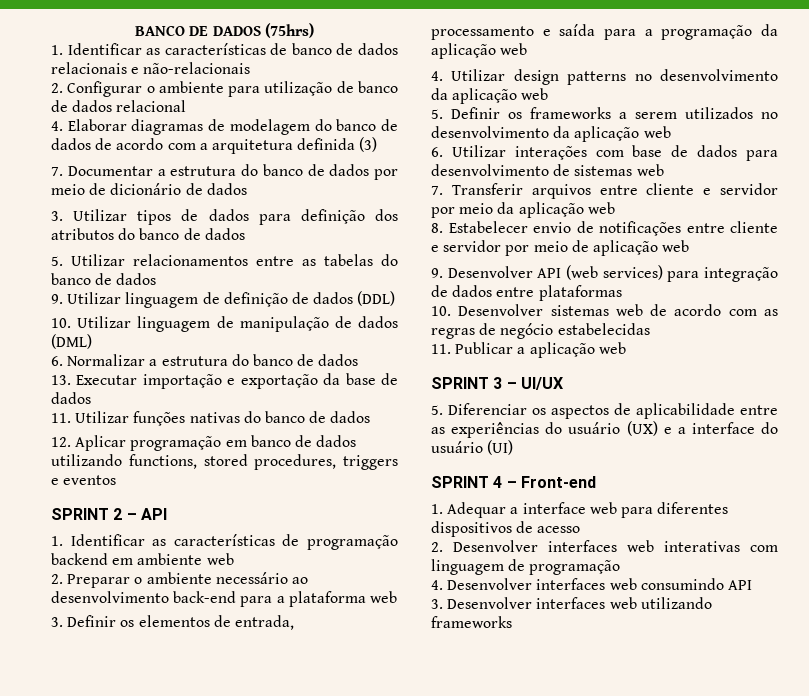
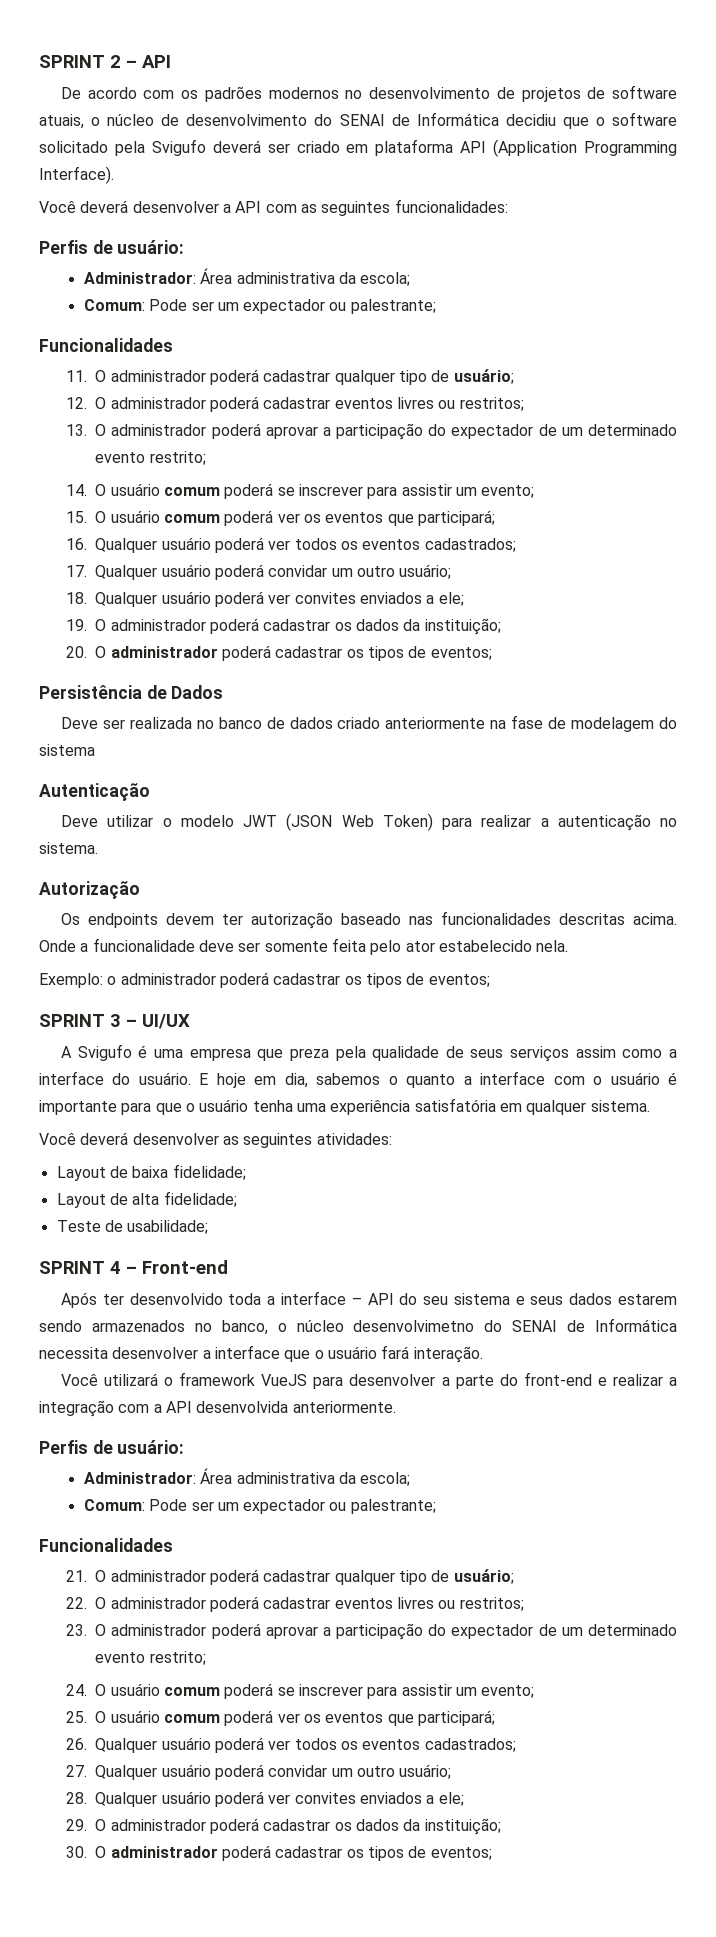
- BANCO DE DADOS (75hrs)
- 1. Identificar as características de banco de dados relacionais e não-relacionais
- 2. Configurar o ambiente para utilização de banco de dados relacional
- 4. Elaborar diagramas de modelagem do banco de dados de acordo com a arquitetura definida (3)
- 7. Documentar a estrutura do banco de dados por meio de dicionário de dados
- 3. Utilizar tipos de dados para definição dos atributos do banco de dados
- 5. Utilizar relacionamentos entre as tabelas do banco de dados
- 9. Utilizar linguagem de definição de dados (DDL)
- 10. Utilizar linguagem de manipulação de dados (DML)
- 6. Normalizar a estrutura do banco de dados
- 13. Executar importação e exportação da base de dados
- 11. Utilizar funções nativas do banco de dados
- 12. Aplicar programação em banco de dados utilizando functions, stored procedures, triggers e eventos
  SPRINT 2 – API
- 1. Identificar as características de programação backend em ambiente web
- 2. Preparar o ambiente necessário ao desenvolvimento back-end para a plataforma web
- 3. Definir os elementos de entrada, processamento e saída para a programação da aplicação web
- 4. Utilizar design patterns no desenvolvimento da aplicação web
- 5. Definir os frameworks a serem utilizados no desenvolvimento da aplicação web
- 6. Utilizar interações com base de dados para desenvolvimento de sistemas web
- 7. Transferir arquivos entre cliente e servidor por meio da aplicação web
- 8. Estabelecer envio de notificações entre cliente e servidor por meio de aplicação web
- 9. Desenvolver API (web services) para integração de dados entre plataformas
- 10. Desenvolver sistemas web de acordo com as regras de negócio estabelecidas
- 11. Publicar a aplicação web
+ De acordo com os padrões modernos no desenvolvimento de projetos de software atuais, o núcleo de desenvolvimento do SENAI de Informática decidiu que o software solicitado pela Svigufo deverá ser criado em plataforma API (Application Programming Interface).
+ Você deverá desenvolver a API com as seguintes funcionalidades:
+ Perfis de usuário:
+ Administrador: Área administrativa da escola;
+ Comum: Pode ser um expectador ou palestrante;
+ Funcionalidades
+ 11. O administrador poderá cadastrar qualquer tipo de usuário;
+ 12. O administrador poderá cadastrar eventos livres ou restritos;
+ 13. O administrador poderá aprovar a participação do expectador de um determinado evento restrito;
+ 14. O usuário comum poderá se inscrever para assistir um evento;
+ 15. O usuário comum poderá ver os eventos que participará;
+ 16. Qualquer usuário poderá ver todos os eventos cadastrados;
+ 17. Qualquer usuário poderá convidar um outro usuário;
+ 18. Qualquer usuário poderá ver convites enviados a ele;
+ 19. O administrador poderá cadastrar os dados da instituição;
+ 20. O administrador poderá cadastrar os tipos de eventos;
+ Persistência de Dados
+ Deve ser realizada no banco de dados criado anteriormente na fase de modelagem do sistema
+ Autenticação
+ Deve utilizar o modelo JWT (JSON Web Token) para realizar a autenticação no sistema.
+ Autorização
+ Os endpoints devem ter autorização baseado nas funcionalidades descritas acima. Onde a funcionalidade deve ser somente feita pelo ator estabelecido nela.
+ Exemplo: o administrador poderá cadastrar os tipos de eventos;
  SPRINT 3 – UI/UX
- 5. Diferenciar os aspectos de aplicabilidade entre as experiências do usuário (UX) e a interface do usuário (UI)
+ A Svigufo é uma empresa que preza pela qualidade de seus serviços assim como a interface do usuário. E hoje em dia, sabemos o quanto a interface com o usuário é importante para que o usuário tenha uma experiência satisfatória em qualquer sistema.
+ Você deverá desenvolver as seguintes atividades:
+ Layout de baixa fidelidade;
+ Layout de alta fidelidade;
+ Teste de usabilidade;
  SPRINT 4 – Front-end
- 1. Adequar a interface web para diferentes dispositivos de acesso
- 2. Desenvolver interfaces web interativas com linguagem de programação
- 4. Desenvolver interfaces web consumindo API
- 3. Desenvolver interfaces web utilizando frameworks
+ Após ter desenvolvido toda a interface – API do seu sistema e seus dados estarem sendo armazenados no banco, o núcleo desenvolvimetno do SENAI de Informática necessita desenvolver a interface que o usuário fará interação.
+ Você utilizará o framework VueJS para desenvolver a parte do front-end e realizar a integração com a API desenvolvida anteriormente.
+ Perfis de usuário:
+ Administrador: Área administrativa da escola;
+ Comum: Pode ser um expectador ou palestrante;
+ Funcionalidades
+ 21. O administrador poderá cadastrar qualquer tipo de usuário;
+ 22. O administrador poderá cadastrar eventos livres ou restritos;
+ 23. O administrador poderá aprovar a participação do expectador de um determinado evento restrito;
+ 24. O usuário comum poderá se inscrever para assistir um evento;
+ 25. O usuário comum poderá ver os eventos que participará;
+ 26. Qualquer usuário poderá ver todos os eventos cadastrados;
+ 27. Qualquer usuário poderá convidar um outro usuário;
+ 28. Qualquer usuário poderá ver convites enviados a ele;
+ 29. O administrador poderá cadastrar os dados da instituição;
+ 30. O administrador poderá cadastrar os tipos de eventos;

